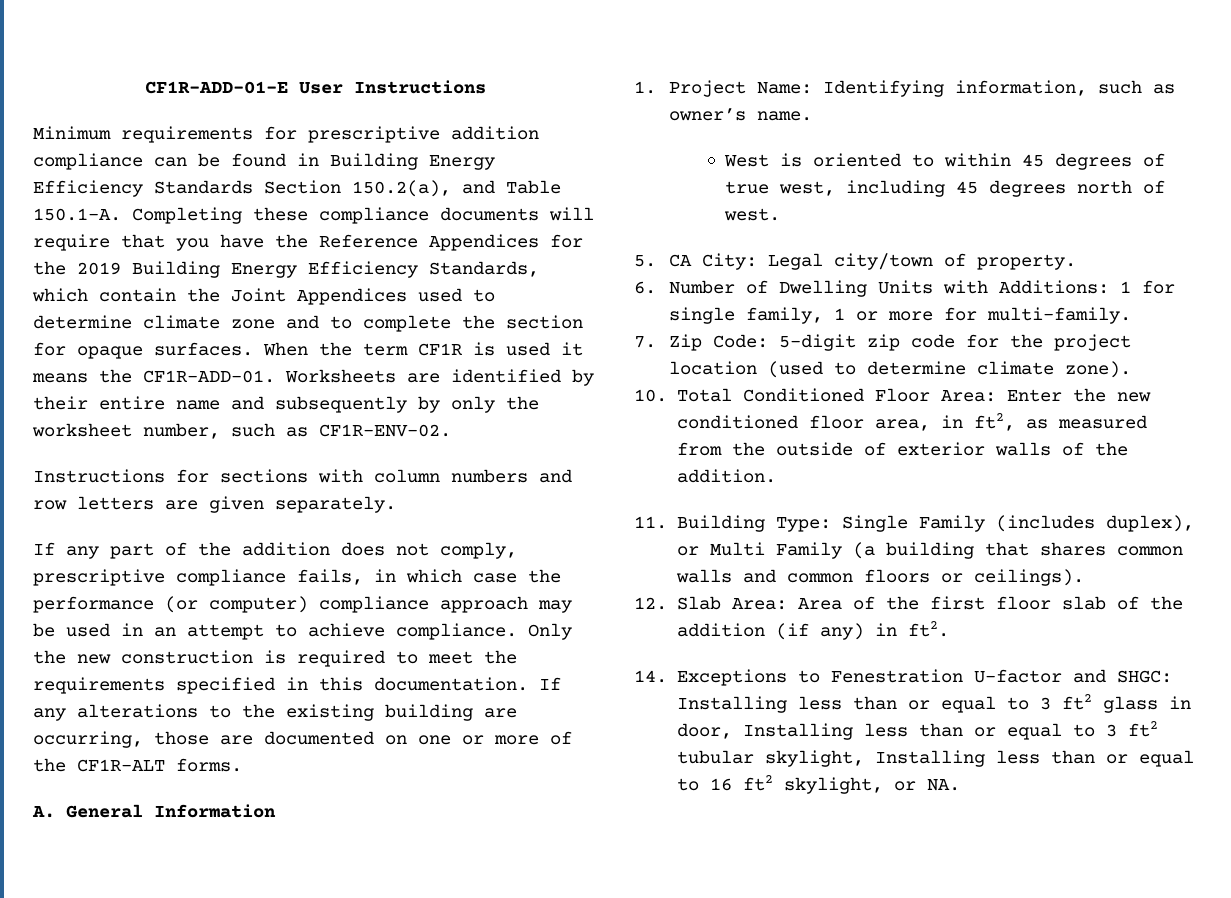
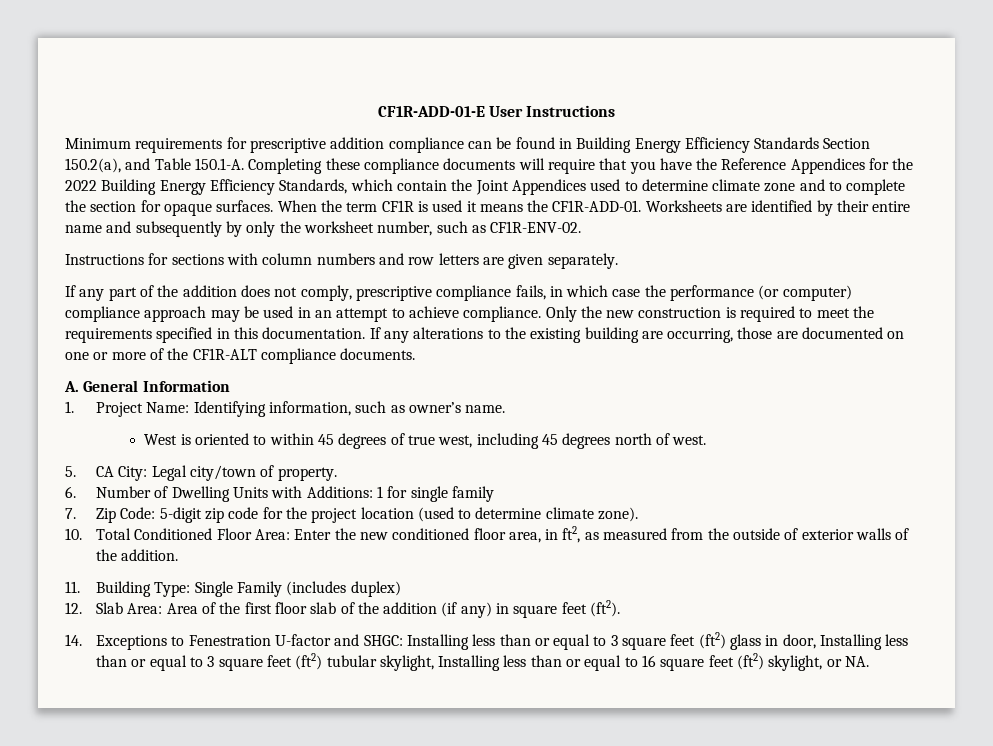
- Minimum requirements for prescriptive addition compliance can be found in Building Energy Efficiency Standards Section 150.2(a), and Table 150.1-A. Completing these compliance documents will require that you have the Reference Appendices for the 2019 Building Energy Efficiency Standards, which contain the Joint Appendices used to determine climate zone and to complete the section for opaque surfaces.
+ Minimum requirements for prescriptive addition compliance can be found in Building Energy Efficiency Standards Section 150.2(a), and Table 150.1-A. Completing these compliance documents will require that you have the Reference Appendices for the 2022 Building Energy Efficiency Standards, which contain the Joint Appendices used to determine climate zone and to complete the section for opaque surfaces.
- If any alterations to the existing building are occurring, those are documented on one or more of the CF1R-ALT forms.
+ If any alterations to the existing building are occurring, those are documented on one or more of the CF1R-ALT compliance documents.
- 6. Number of Dwelling Units with Additions: 1 for single family, 1 or more for multi-family.
+ 6. Number of Dwelling Units with Additions: 1 for single family
- 11. Building Type: Single Family (includes duplex), or Multi Family (a building that shares common walls and common floors or ceilings).
+ 11. Building Type: Single Family (includes duplex)
- 12. Slab Area: Area of the first floor slab of the addition (if any) in ft2.
+ 12. Slab Area: Area of the first floor slab of the addition (if any) in square feet (ft2).
- 14. Exceptions to Fenestration U-factor and SHGC: Installing less than or equal to 3 ft2 glass in door, Installing less than or equal to 3 ft2 tubular skylight, Installing less than or equal to 16 ft2 skylight, or NA.
+ 14. Exceptions to Fenestration U-factor and SHGC: Installing less than or equal to 3 square feet (ft2) glass in door, Installing less than or equal to 3 square feet (ft2) tubular skylight, Installing less than or equal to 16 square feet (ft2) skylight, or NA.

